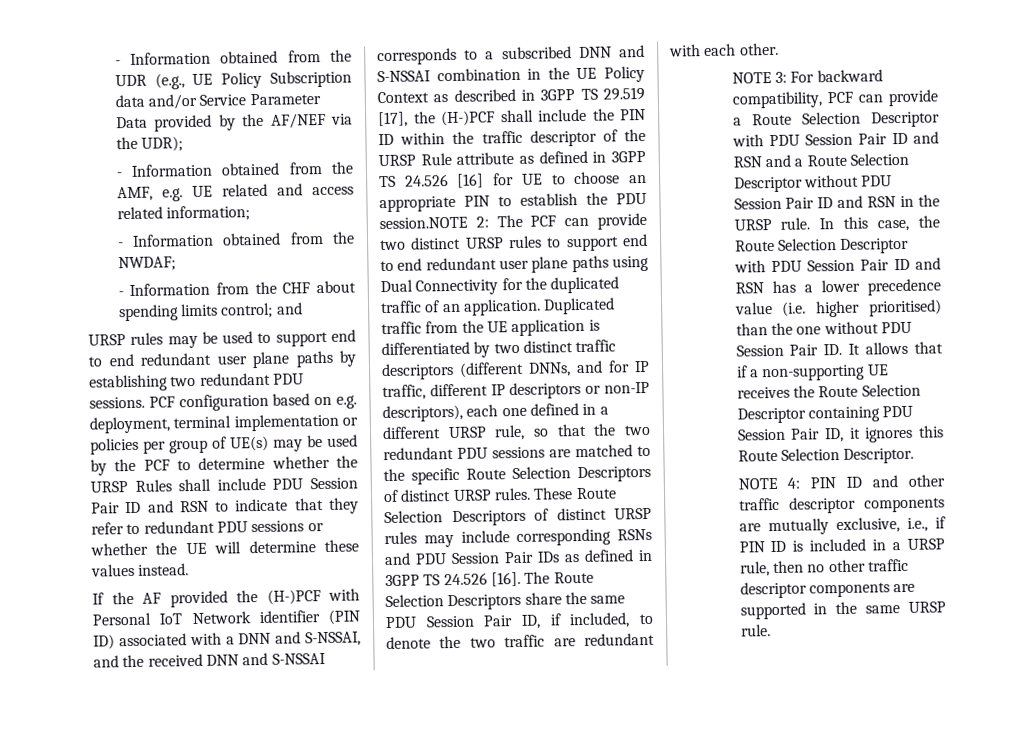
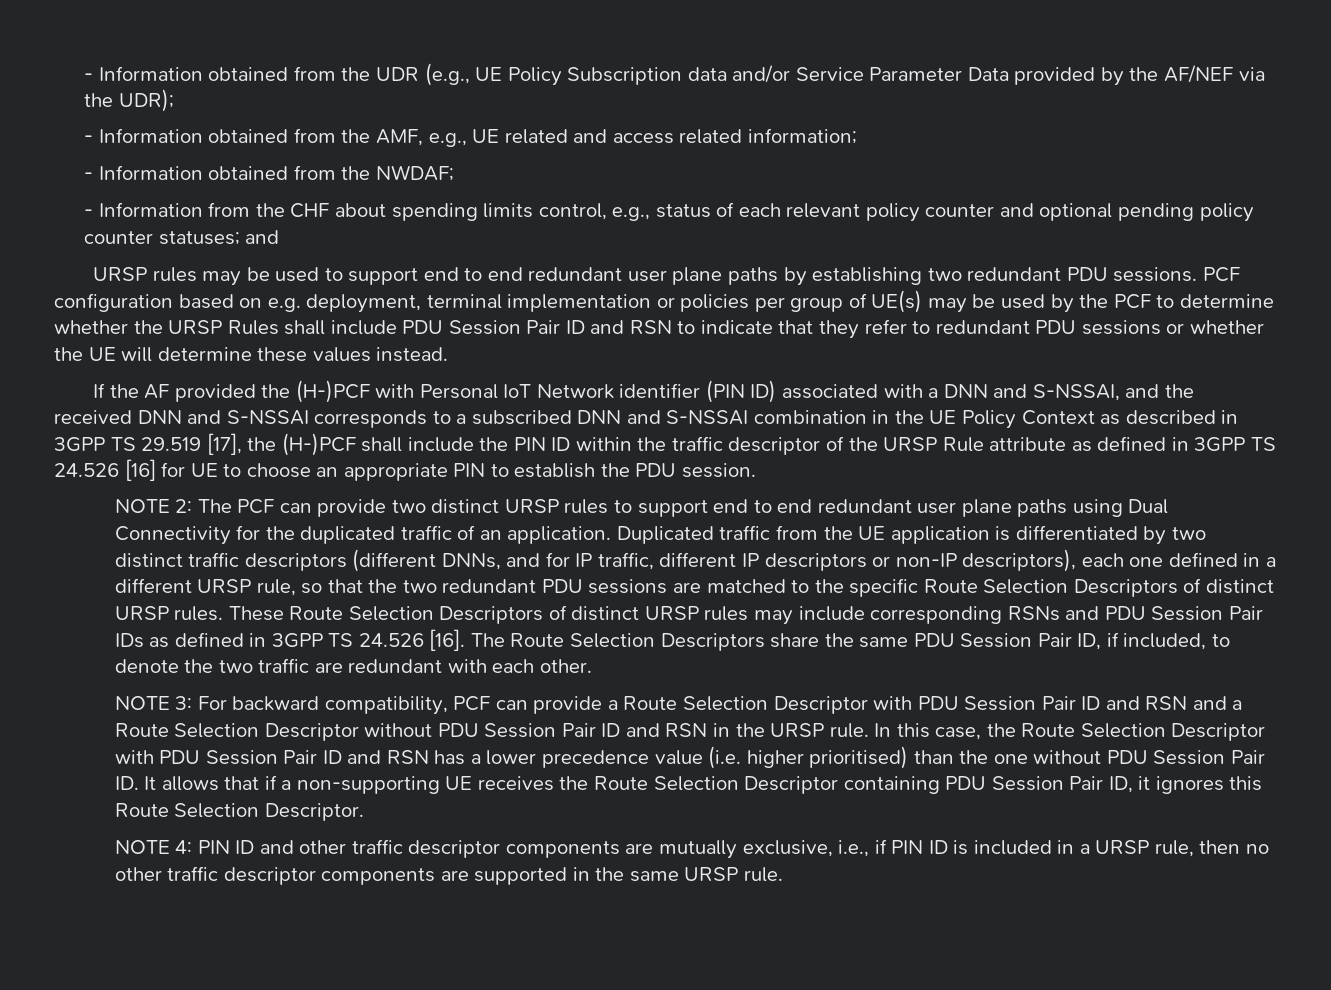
- - Information obtained from the AMF, e.g. UE related and access related information;
+ - Information obtained from the AMF, e.g., UE related and access related information;
- - Information from the CHF about spending limits control; and
+ - Information from the CHF about spending limits control, e.g., status of each relevant policy counter and optional pending policy counter statuses; and
- If the AF provided the (H-)PCF with Personal IoT Network identifier (PIN ID) associated with a DNN and S-NSSAI, and the received DNN and S-NSSAI corresponds to a subscribed DNN and S-NSSAI combination in the UE Policy Context as described in 3GPP TS 29.519 [17], the (H-)PCF shall include the PIN ID within the traffic descriptor of the URSP Rule attribute as defined in 3GPP TS 24.526 [16] for UE to choose an appropriate PIN to establish the PDU session.NOTE 2:
+ If the AF provided the (H-)PCF with Personal IoT Network identifier (PIN ID) associated with a DNN and S-NSSAI, and the received DNN and S-NSSAI corresponds to a subscribed DNN and S-NSSAI combination in the UE Policy Context as described in 3GPP TS 29.519 [17], the (H-)PCF shall include the PIN ID within the traffic descriptor of the URSP Rule attribute as defined in 3GPP TS 24.526 [16] for UE to choose an appropriate PIN to establish the PDU session.
+ NOTE 2:

